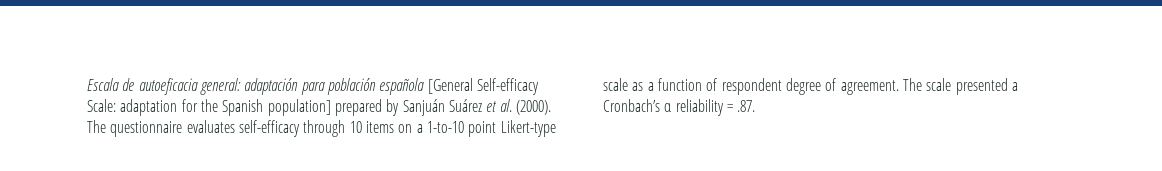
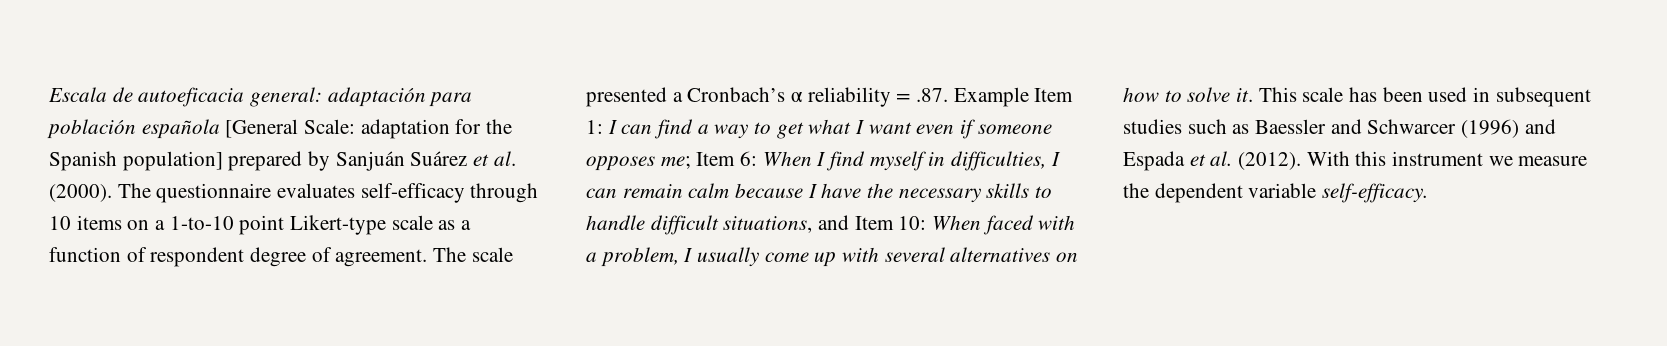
- Escala de autoeficacia general: adaptación para población española [General Self-efficacy Scale: adaptation for the Spanish population] prepared by Sanjuán Suárez et al. (2000).
+ Escala de autoeficacia general: adaptación para población española [General Scale: adaptation for the Spanish population] prepared by Sanjuán Suárez et al. (2000).
- The scale presented a Cronbach’s α reliability = .87.
+ The scale presented a Cronbach’s α reliability = .87. Example Item 1: I can find a way to get what I want even if someone opposes me; Item 6: When I find myself in difficulties, I can remain calm because I have the necessary skills to handle difficult situations, and Item 10: When faced with a problem, I usually come up with several alternatives on how to solve it. This scale has been used in subsequent studies such as Baessler and Schwarcer (1996) and Espada et al. (2012). With this instrument we measure the dependent variable self-efficacy.

